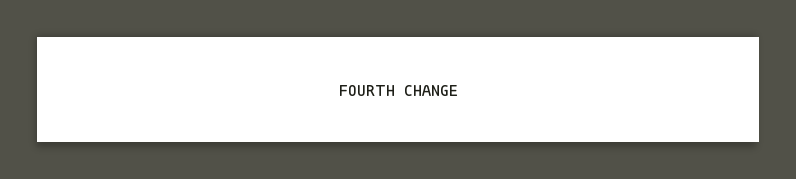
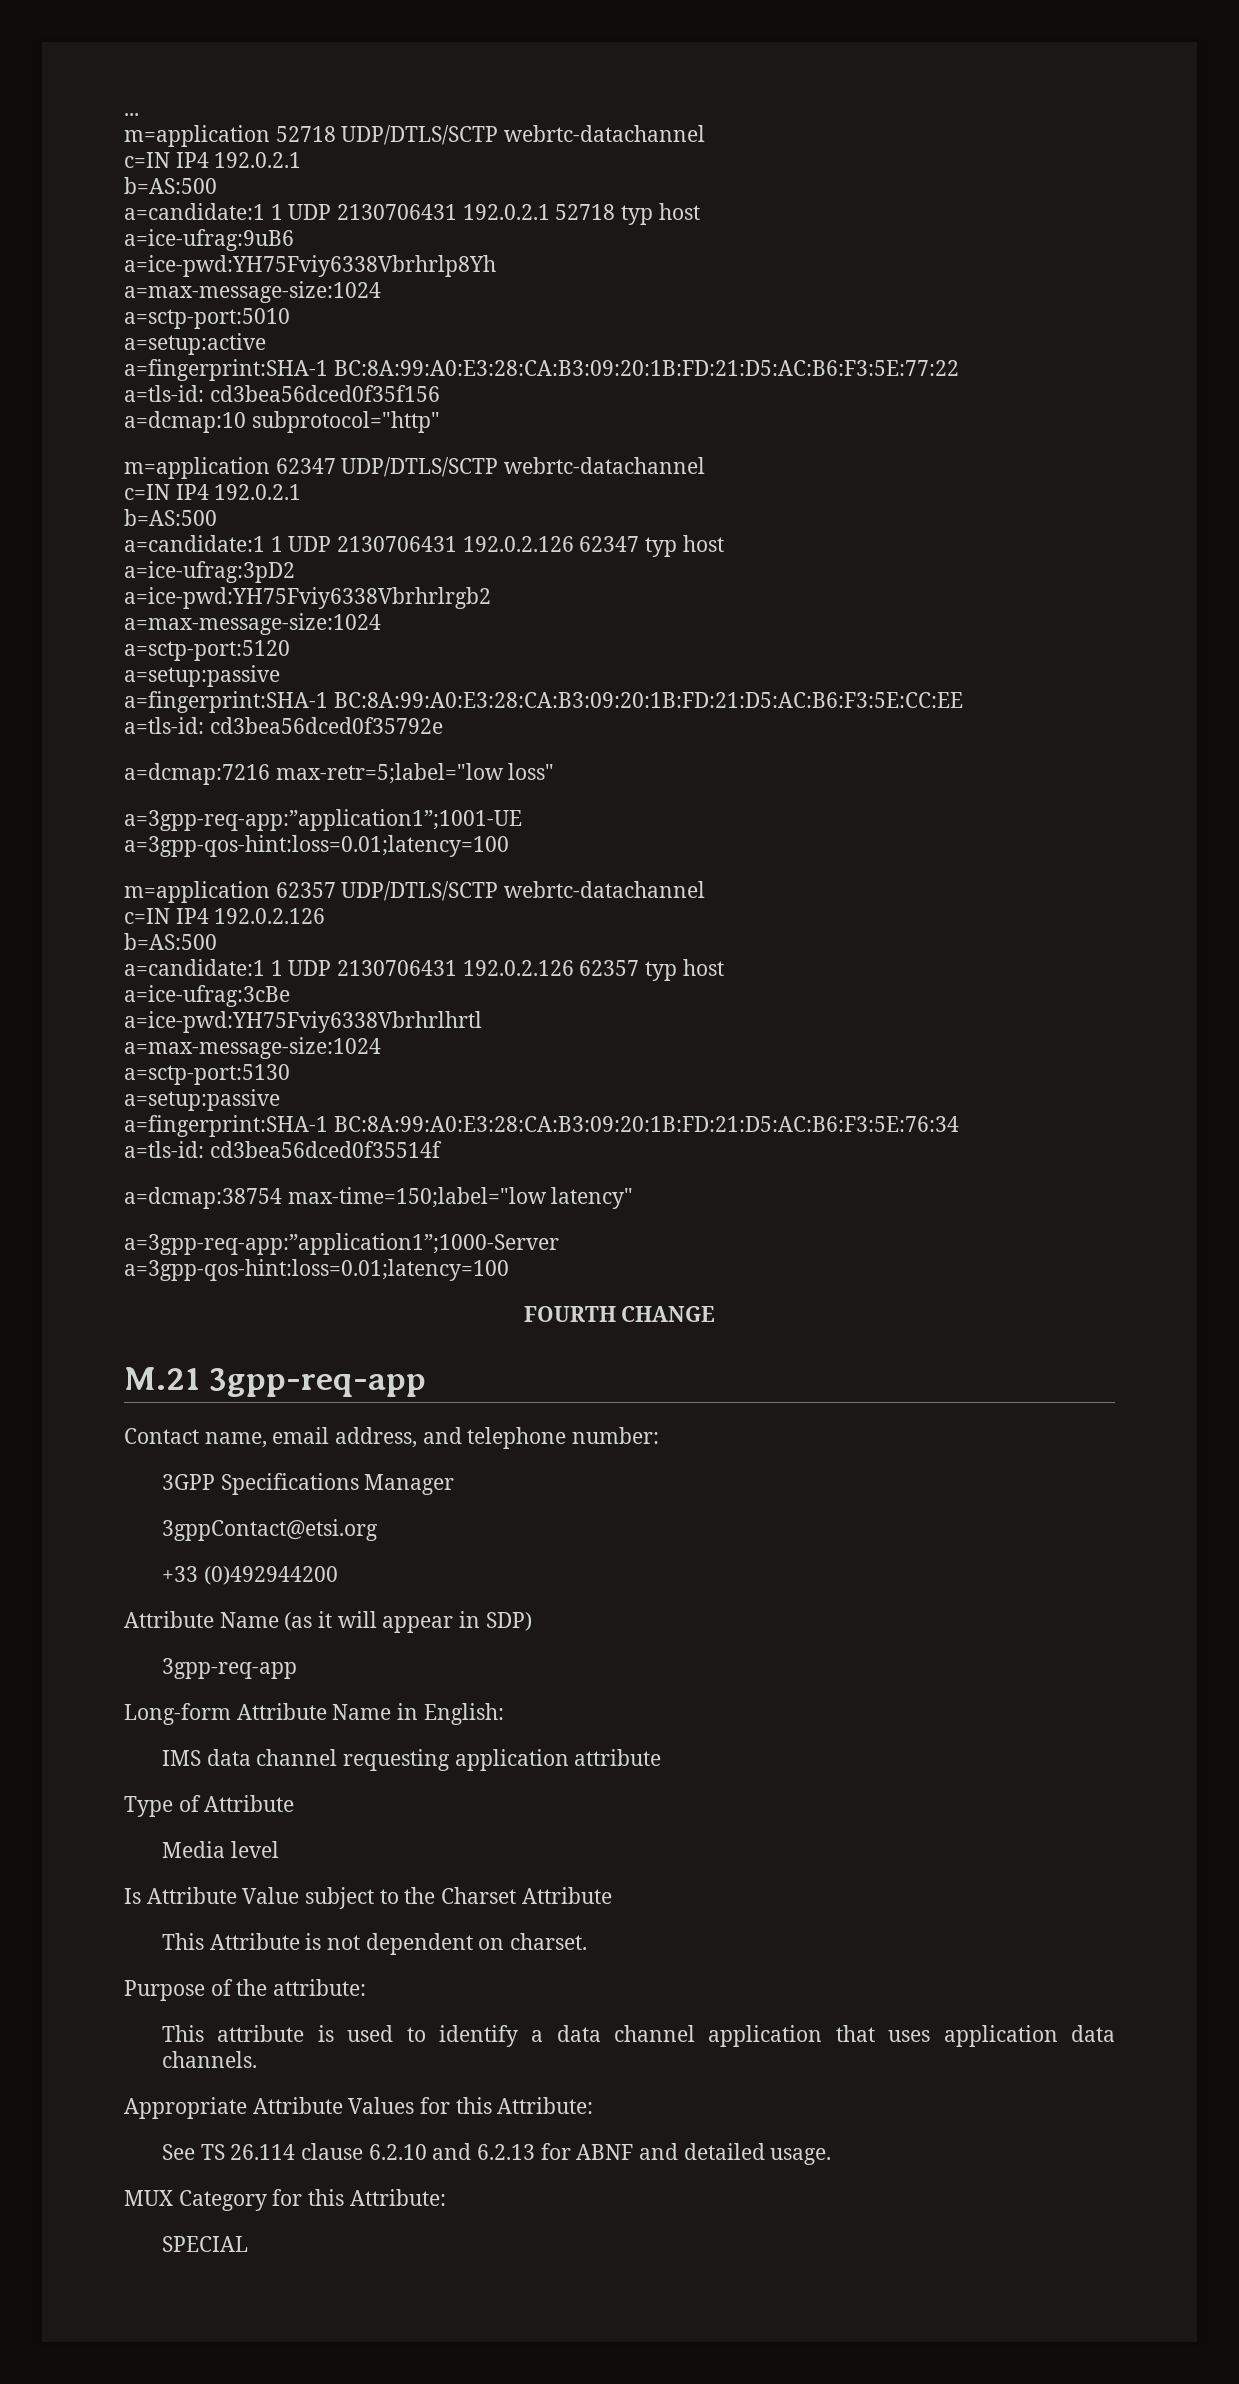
+ ...
+ m=application 52718 UDP/DTLS/SCTP webrtc-datachannel
+ c=IN IP4 192.0.2.1
+ b=AS:500
+ a=candidate:1 1 UDP 2130706431 192.0.2.1 52718 typ host
+ a=ice-ufrag:9uB6
+ a=ice-pwd:YH75Fviy6338Vbrhrlp8Yh
+ a=max-message-size:1024
+ a=sctp-port:5010
+ a=setup:active
+ a=fingerprint:SHA-1 BC:8A:99:A0:E3:28:CA:B3:09:20:1B:FD:21:D5:AC:B6:F3:5E:77:22
+ a=tls-id: cd3bea56dced0f35f156
+ a=dcmap:10 subprotocol="http"
+ m=application 62347 UDP/DTLS/SCTP webrtc-datachannel
+ c=IN IP4 192.0.2.1
+ b=AS:500
+ a=candidate:1 1 UDP 2130706431 192.0.2.126 62347 typ host
+ a=ice-ufrag:3pD2
+ a=ice-pwd:YH75Fviy6338Vbrhrlrgb2
+ a=max-message-size:1024
+ a=sctp-port:5120
+ a=setup:passive
+ a=fingerprint:SHA-1 BC:8A:99:A0:E3:28:CA:B3:09:20:1B:FD:21:D5:AC:B6:F3:5E:CC:EE
+ a=tls-id: cd3bea56dced0f35792e
+ a=dcmap:7216 max-retr=5;label="low loss"
+ a=3gpp-req-app:”application1”;1001-UE
+ a=3gpp-qos-hint:loss=0.01;latency=100
+ m=application 62357 UDP/DTLS/SCTP webrtc-datachannel
+ c=IN IP4 192.0.2.126
+ b=AS:500
+ a=candidate:1 1 UDP 2130706431 192.0.2.126 62357 typ host
+ a=ice-ufrag:3cBe
+ a=ice-pwd:YH75Fviy6338Vbrhrlhrtl
+ a=max-message-size:1024
+ a=sctp-port:5130
+ a=setup:passive
+ a=fingerprint:SHA-1 BC:8A:99:A0:E3:28:CA:B3:09:20:1B:FD:21:D5:AC:B6:F3:5E:76:34
+ a=tls-id: cd3bea56dced0f35514f
+ a=dcmap:38754 max-time=150;label="low latency"
+ a=3gpp-req-app:”application1”;1000-Server
+ a=3gpp-qos-hint:loss=0.01;latency=100
  FOURTH CHANGE
+ M.21 3gpp-req-app
+ Contact name, email address, and telephone number:
+ 3GPP Specifications Manager
+ 3gppContact@etsi.org
+ +33 (0)492944200
+ Attribute Name (as it will appear in SDP)
+ 3gpp-req-app
+ Long-form Attribute Name in English:
+ IMS data channel requesting application attribute
+ Type of Attribute
+ Media level
+ Is Attribute Value subject to the Charset Attribute
+ This Attribute is not dependent on charset.
+ Purpose of the attribute:
+ This attribute is used to identify a data channel application that uses application data channels.
+ Appropriate Attribute Values for this Attribute:
+ See TS 26.114 clause 6.2.10 and 6.2.13 for ABNF and detailed usage.
+ MUX Category for this Attribute:
+ SPECIAL

